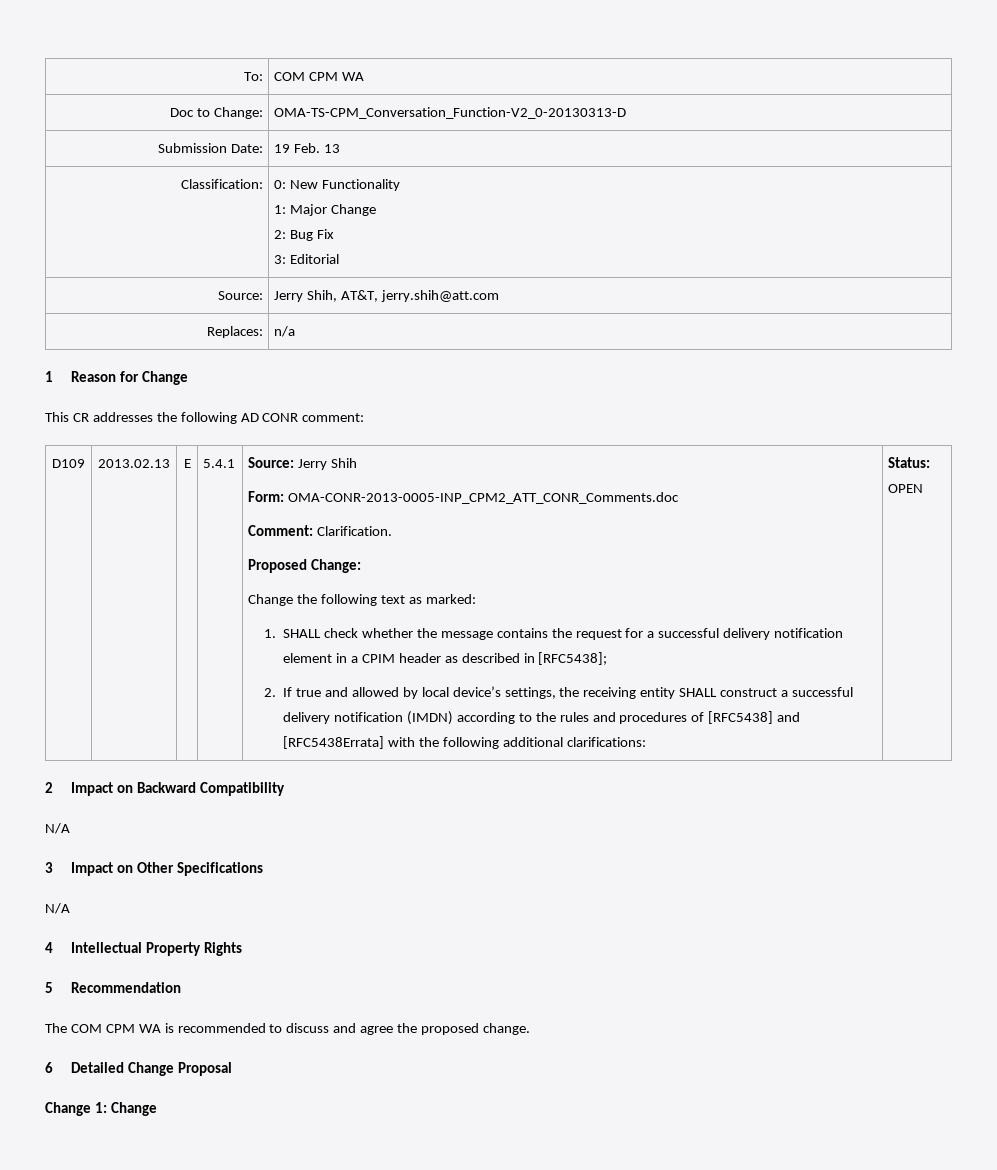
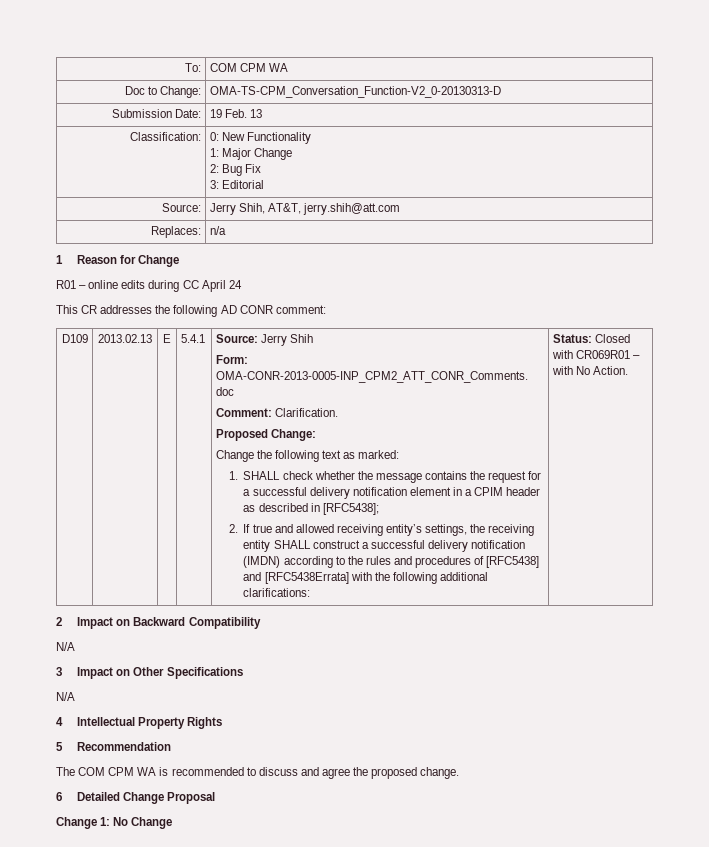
+ R01 – online edits during CC April 24
- 2. If true and allowed by local device’s settings, the receiving entity SHALL construct a successful delivery notification (IMDN) according to the rules and procedures of [RFC5438] and [RFC5438Errata] with the following additional clarifications:
+ 2. If true and allowed receiving entity’s settings, the receiving entity SHALL construct a successful delivery notification (IMDN) according to the rules and procedures of [RFC5438] and [RFC5438Errata] with the following additional clarifications:
- Status: OPEN
+ Status: Closed with CR069R01 – with No Action.
- Change 1: Change
+ Change 1: No Change

